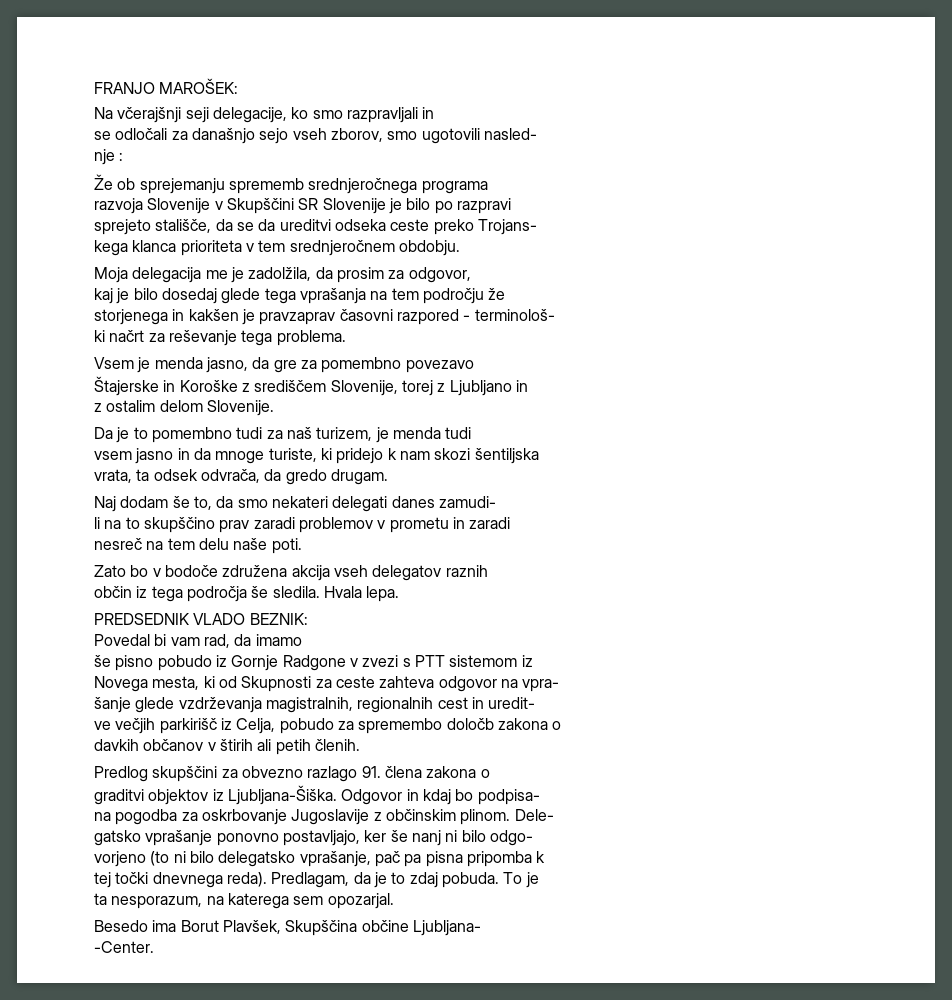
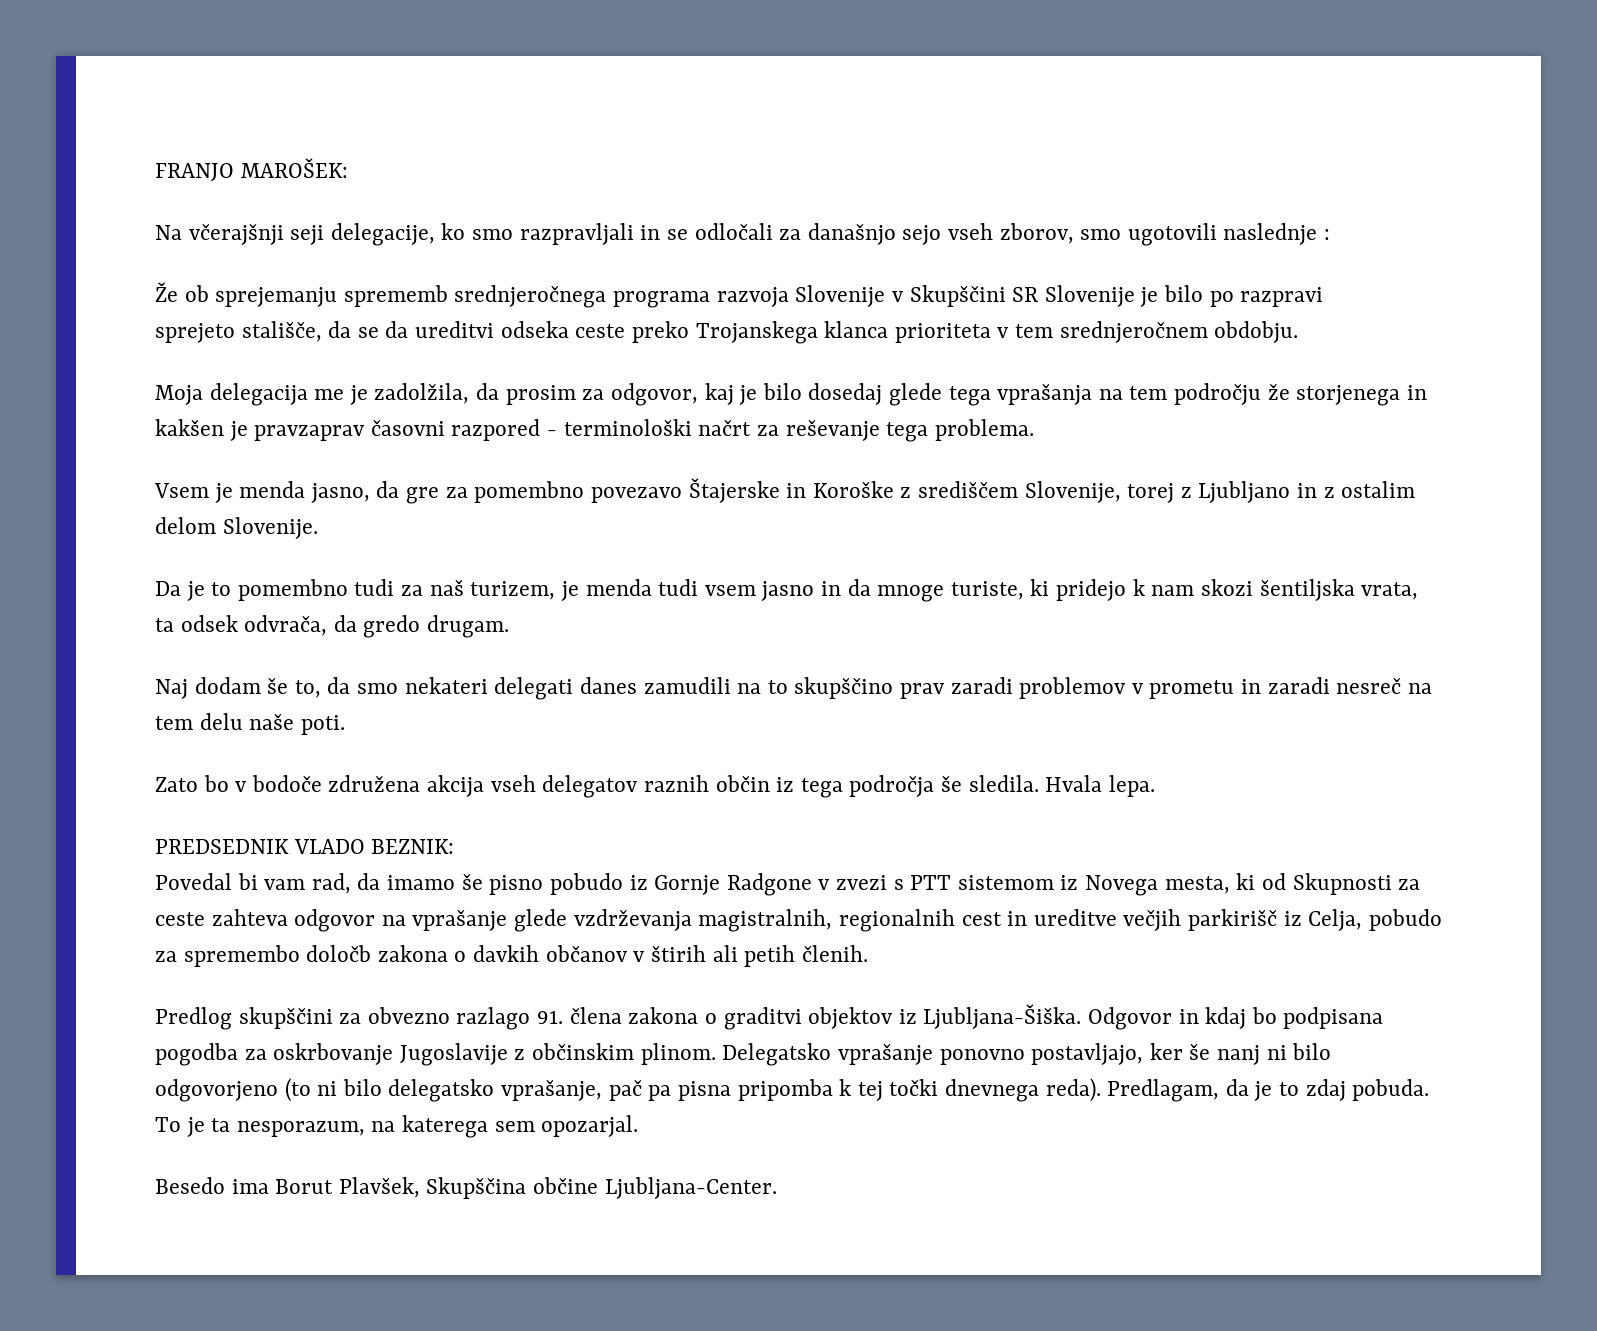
- Na včerajšnji seji delegacije, ko smo razpravljali in
- se odločali za današnjo sejo vseh zborov, smo ugotovili nasled-
- nje :
+ Na včerajšnji seji delegacije, ko smo razpravljali in se odločali za današnjo sejo vseh zborov, smo ugotovili naslednje :
- Že ob sprejemanju sprememb srednjeročnega programa
- razvoja Slovenije v Skupščini SR Slovenije je bilo po razpravi
+ Že ob sprejemanju sprememb srednjeročnega programa razvoja Slovenije v Skupščini SR Slovenije je bilo po razpravi
- sprejeto stališče, da se da ureditvi odseka ceste preko Trojans-
- kega klanca prioriteta v tem srednjeročnem obdobju.
+ sprejeto stališče, da se da ureditvi odseka ceste preko Trojanskega klanca prioriteta v tem srednjeročnem obdobju.
- Moja delegacija me je zadolžila, da prosim za odgovor,
- kaj je bilo dosedaj glede tega vprašanja na tem področju že
- storjenega in kakšen je pravzaprav časovni razpored - terminološ-
- ki načrt za reševanje tega problema.
+ Moja delegacija me je zadolžila, da prosim za odgovor, kaj je bilo dosedaj glede tega vprašanja na tem področju že storjenega in kakšen je pravzaprav časovni razpored - terminološki načrt za reševanje tega problema.
- Vsem je menda jasno, da gre za pomembno povezavo
- Štajerske in Koroške z središčem Slovenije, torej z Ljubljano in
- z ostalim delom Slovenije.
+ Vsem je menda jasno, da gre za pomembno povezavo Štajerske in Koroške z središčem Slovenije, torej z Ljubljano in z ostalim delom Slovenije.
- Da je to pomembno tudi za naš turizem, je menda tudi
- vsem jasno in da mnoge turiste, ki pridejo k nam skozi šentiljska
- vrata, ta odsek odvrača, da gredo drugam.
+ Da je to pomembno tudi za naš turizem, je menda tudi vsem jasno in da mnoge turiste, ki pridejo k nam skozi šentiljska vrata, ta odsek odvrača, da gredo drugam.
- Naj dodam še to, da smo nekateri delegati danes zamudi-
- li na to skupščino prav zaradi problemov v prometu in zaradi
- nesreč na tem delu naše poti.
+ Naj dodam še to, da smo nekateri delegati danes zamudili na to skupščino prav zaradi problemov v prometu in zaradi nesreč na tem delu naše poti.
- Zato bo v bodoče združena akcija vseh delegatov raznih
- občin iz tega področja še sledila.
+ Zato bo v bodoče združena akcija vseh delegatov raznih občin iz tega področja še sledila.
- Povedal bi vam rad, da imamo
- še pisno pobudo iz Gornje Radgone v zvezi s PTT sistemom iz
- Novega mesta, ki od Skupnosti za ceste zahteva odgovor na vpra-
- šanje glede vzdrževanja magistralnih, regionalnih cest in uredit-
- ve večjih parkirišč iz Celja, pobudo za spremembo določb zakona o
- davkih občanov v štirih ali petih členih.
+ Povedal bi vam rad, da imamo še pisno pobudo iz Gornje Radgone v zvezi s PTT sistemom iz Novega mesta, ki od Skupnosti za ceste zahteva odgovor na vprašanje glede vzdrževanja magistralnih, regionalnih cest in ureditve večjih parkirišč iz Celja, pobudo za spremembo določb zakona o davkih občanov v štirih ali petih členih.
- Predlog skupščini za obvezno razlago 91. člena zakona o
- graditvi objektov iz Ljubljana-Šiška.
+ Predlog skupščini za obvezno razlago 91. člena zakona o graditvi objektov iz Ljubljana-Šiška.
- Odgovor in kdaj bo podpisa-
- na pogodba za oskrbovanje Jugoslavije z občinskim plinom.
+ Odgovor in kdaj bo podpisana pogodba za oskrbovanje Jugoslavije z občinskim plinom.
- Dele-
- gatsko vprašanje ponovno postavljajo, ker še nanj ni bilo odgo-
- vorjeno (to ni bilo delegatsko vprašanje, pač pa pisna pripomba k
- tej točki dnevnega reda).
+ Delegatsko vprašanje ponovno postavljajo, ker še nanj ni bilo odgovorjeno (to ni bilo delegatsko vprašanje, pač pa pisna pripomba k tej točki dnevnega reda).
- To je
- ta nesporazum, na katerega sem opozarjal.
+ To je ta nesporazum, na katerega sem opozarjal.
- Besedo ima Borut Plavšek, Skupščina občine Ljubljana-
- -Center.
+ Besedo ima Borut Plavšek, Skupščina občine Ljubljana-Center.

